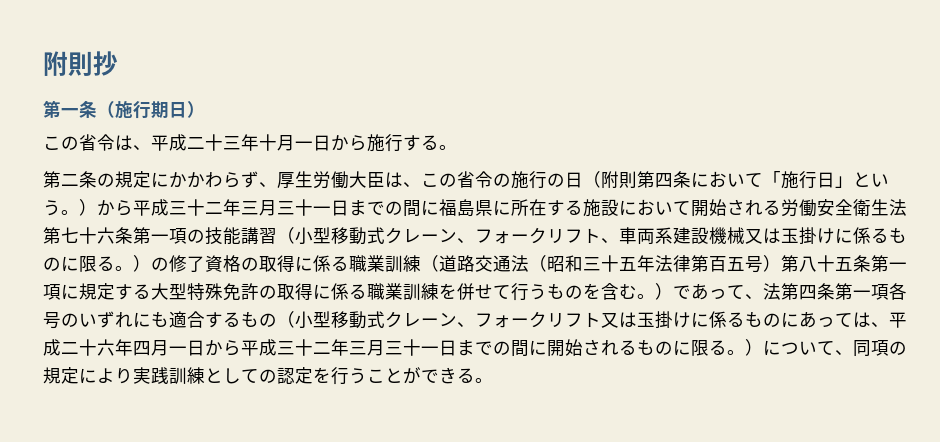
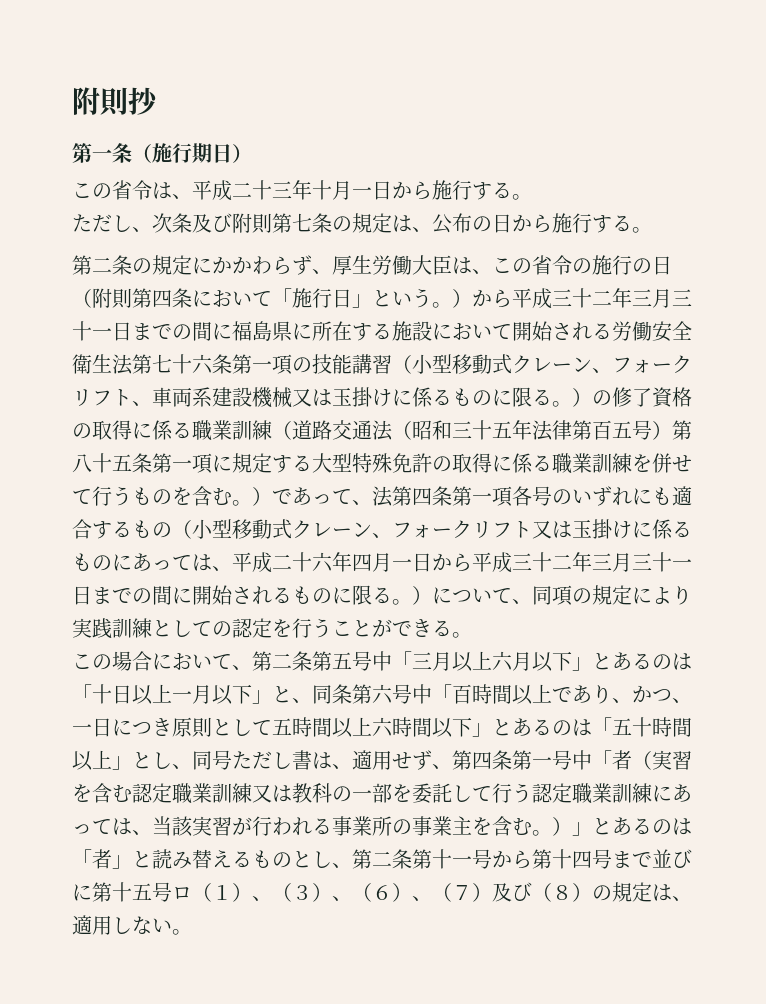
+ ただし、次条及び附則第七条の規定は、公布の日から施行する。
+ この場合において、第二条第五号中「三月以上六月以下」とあるのは「十日以上一月以下」と、同条第六号中「百時間以上であり、かつ、一日につき原則として五時間以上六時間以下」とあるのは「五十時間以上」とし、同号ただし書は、適用せず、第四条第一号中「者（実習を含む認定職業訓練又は教科の一部を委託して行う認定職業訓練にあっては、当該実習が行われる事業所の事業主を含む。）」とあるのは「者」と読み替えるものとし、第二条第十一号から第十四号まで並びに第十五号ロ（１）、（３）、（６）、（７）及び（８）の規定は、適用しない。

